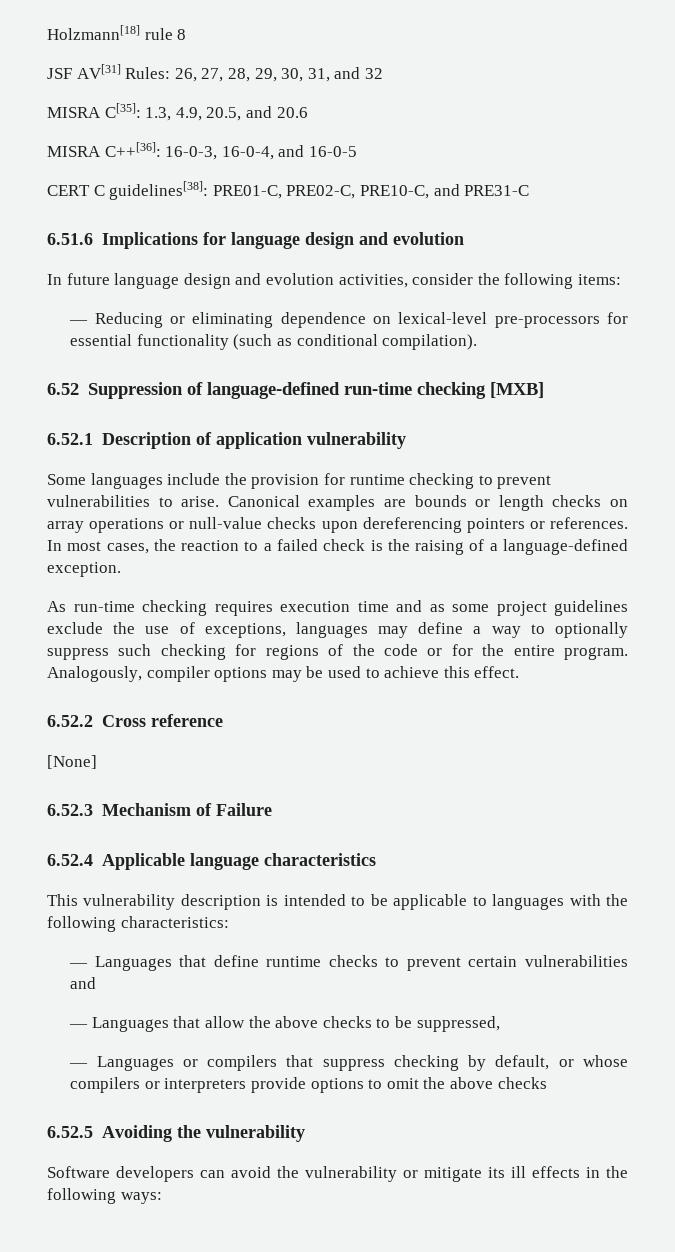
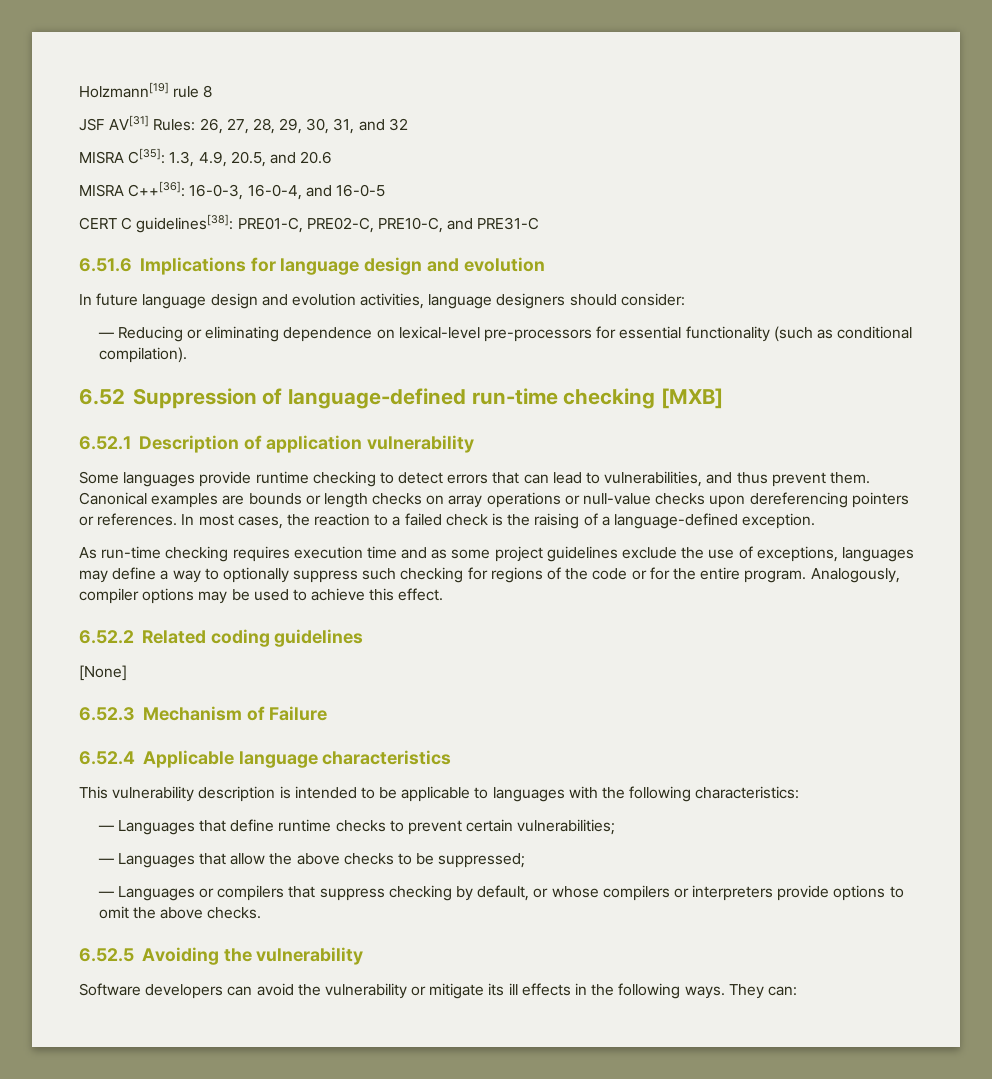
- Holzmann[18] rule 8
+ Holzmann[19] rule 8
- In future language design and evolution activities, consider the following items:
+ In future language design and evolution activities, language designers should consider:
- Some languages include the provision for runtime checking to prevent vulnerabilities to arise.
+ Some languages provide runtime checking to detect errors that can lead to vulnerabilities, and thus prevent them.
- 6.52.2 Cross reference
+ 6.52.2 Related coding guidelines
- — Languages that define runtime checks to prevent certain vulnerabilities and
+ — Languages that define runtime checks to prevent certain vulnerabilities;
- — Languages that allow the above checks to be suppressed,
+ — Languages that allow the above checks to be suppressed;
- — Languages or compilers that suppress checking by default, or whose compilers or interpreters provide options to omit the above checks
+ — Languages or compilers that suppress checking by default, or whose compilers or interpreters provide options to omit the above checks.
- Software developers can avoid the vulnerability or mitigate its ill effects in the following ways:
+ Software developers can avoid the vulnerability or mitigate its ill effects in the following ways. They can:

